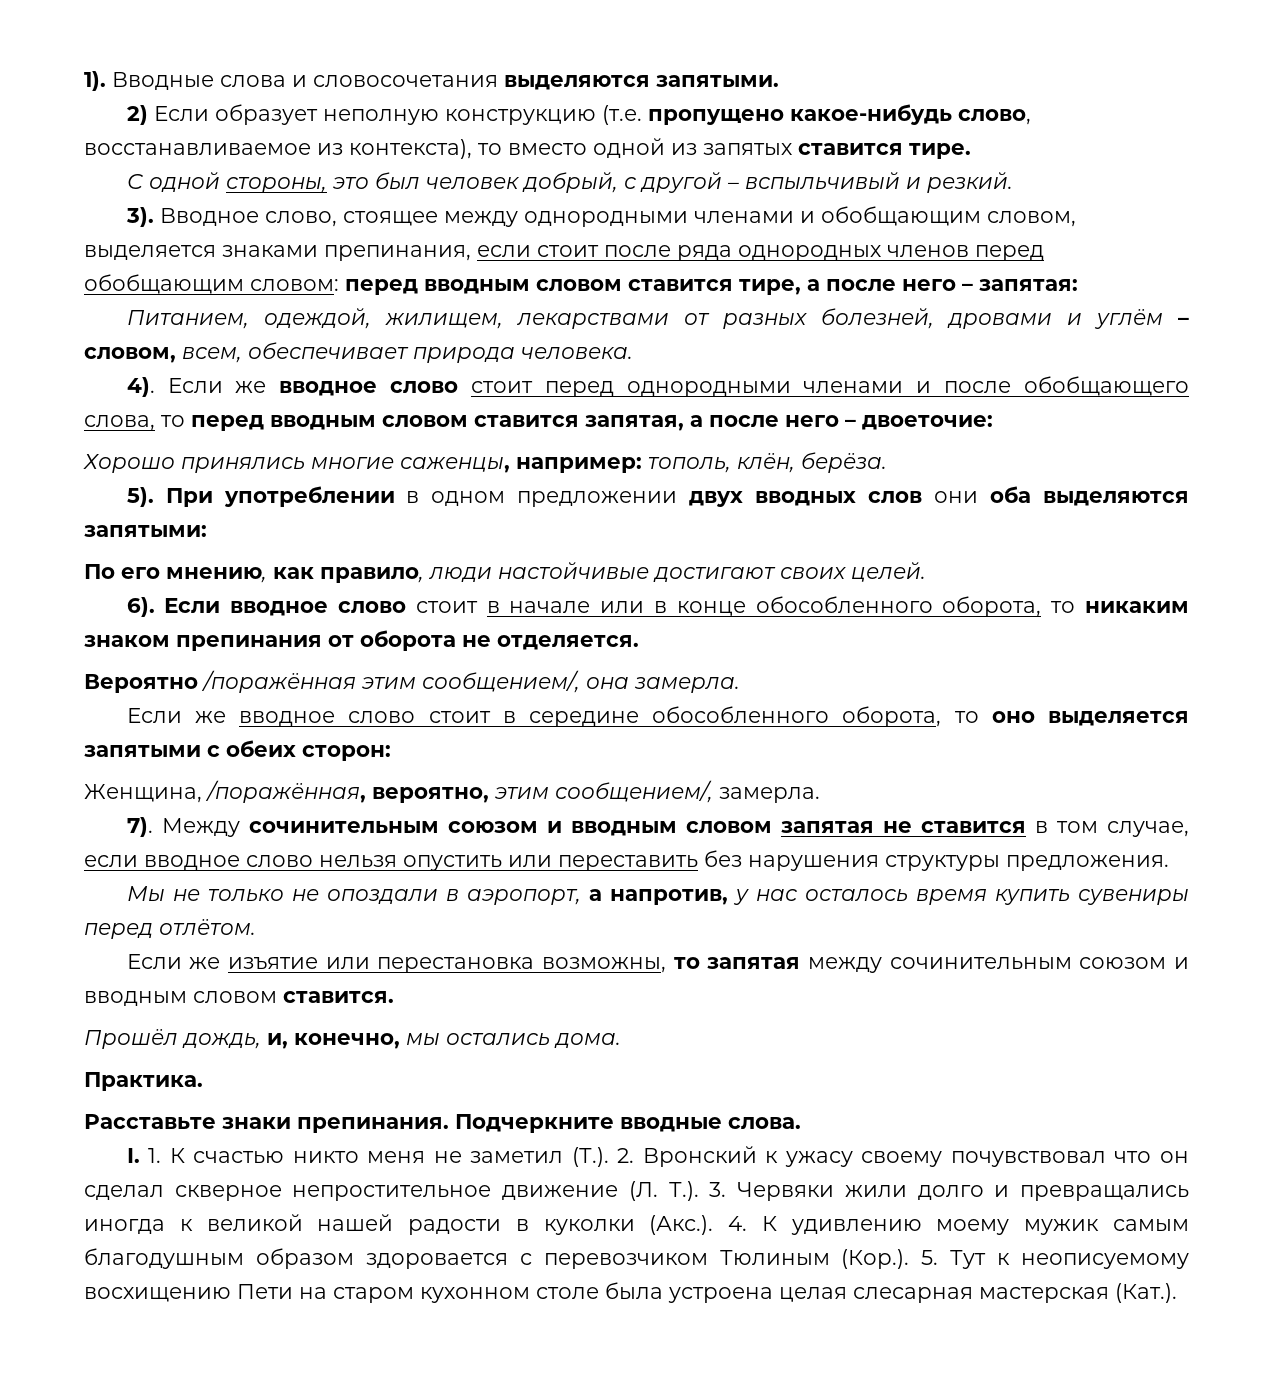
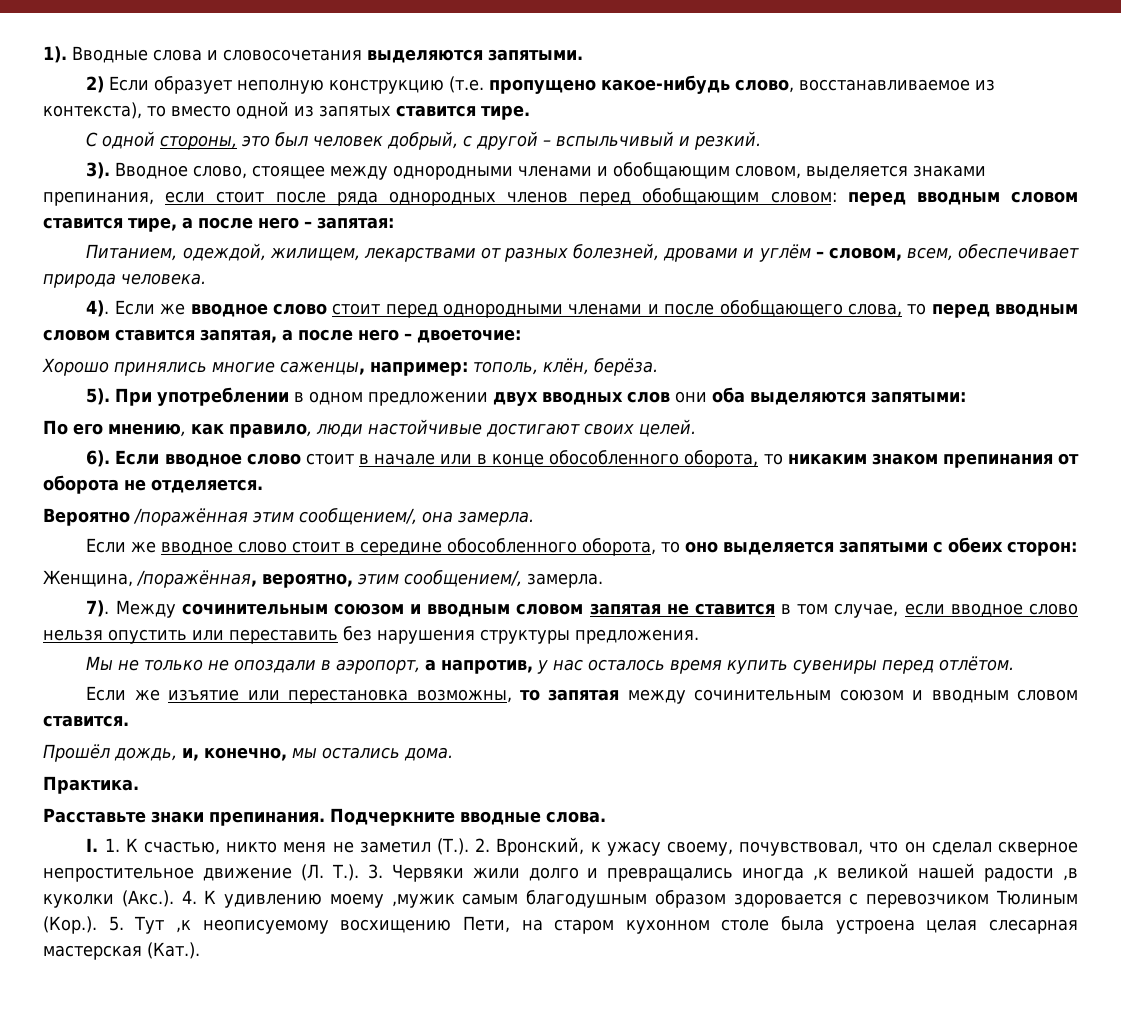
- I. 1. К счастью никто меня не заметил (Т.). 2. Вронский к ужасу своему почувствовал что он сделал скверное непростительное движение (Л. Т.). 3. Червяки жили долго и превращались иногда к великой нашей радости в куколки (Акс.). 4. К удивлению моему мужик самым благодушным образом здоровается с перевозчиком Тюлиным (Кор.). 5. Тут к неописуемому восхищению Пети на старом кухонном столе была устроена целая слесарная мастерская (Кат.).
+ I. 1. К счастью, никто меня не заметил (Т.). 2. Вронский, к ужасу своему, почувствовал, что он сделал скверное непростительное движение (Л. Т.). 3. Червяки жили долго и превращались иногда ,к великой нашей радости ,в куколки (Акс.). 4. К удивлению моему ,мужик самым благодушным образом здоровается с перевозчиком Тюлиным (Кор.). 5. Тут ,к неописуемому восхищению Пети, на старом кухонном столе была устроена целая слесарная мастерская (Кат.).

